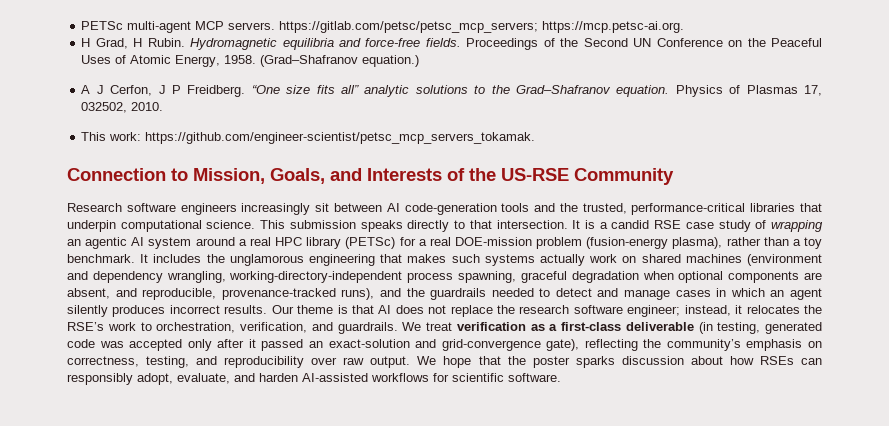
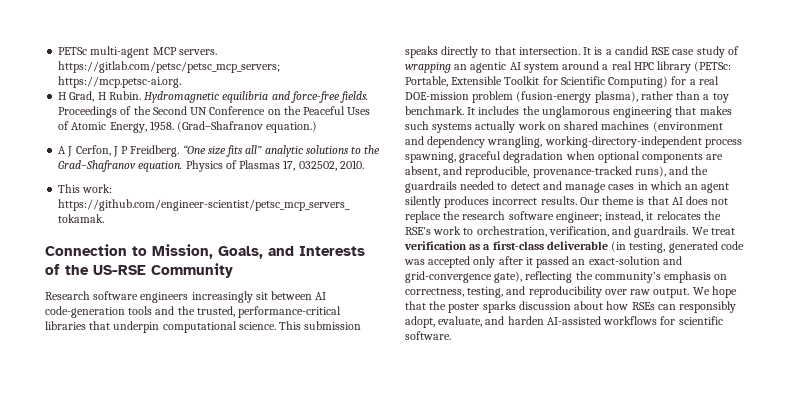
- It is a candid RSE case study of wrapping an agentic AI system around a real HPC library (PETSc) for a real DOE-mission problem (fusion-energy plasma), rather than a toy benchmark.
+ It is a candid RSE case study of wrapping an agentic AI system around a real HPC library (PETSc: Portable, Extensible Toolkit for Scientific Computing) for a real DOE-mission problem (fusion-energy plasma), rather than a toy benchmark.

